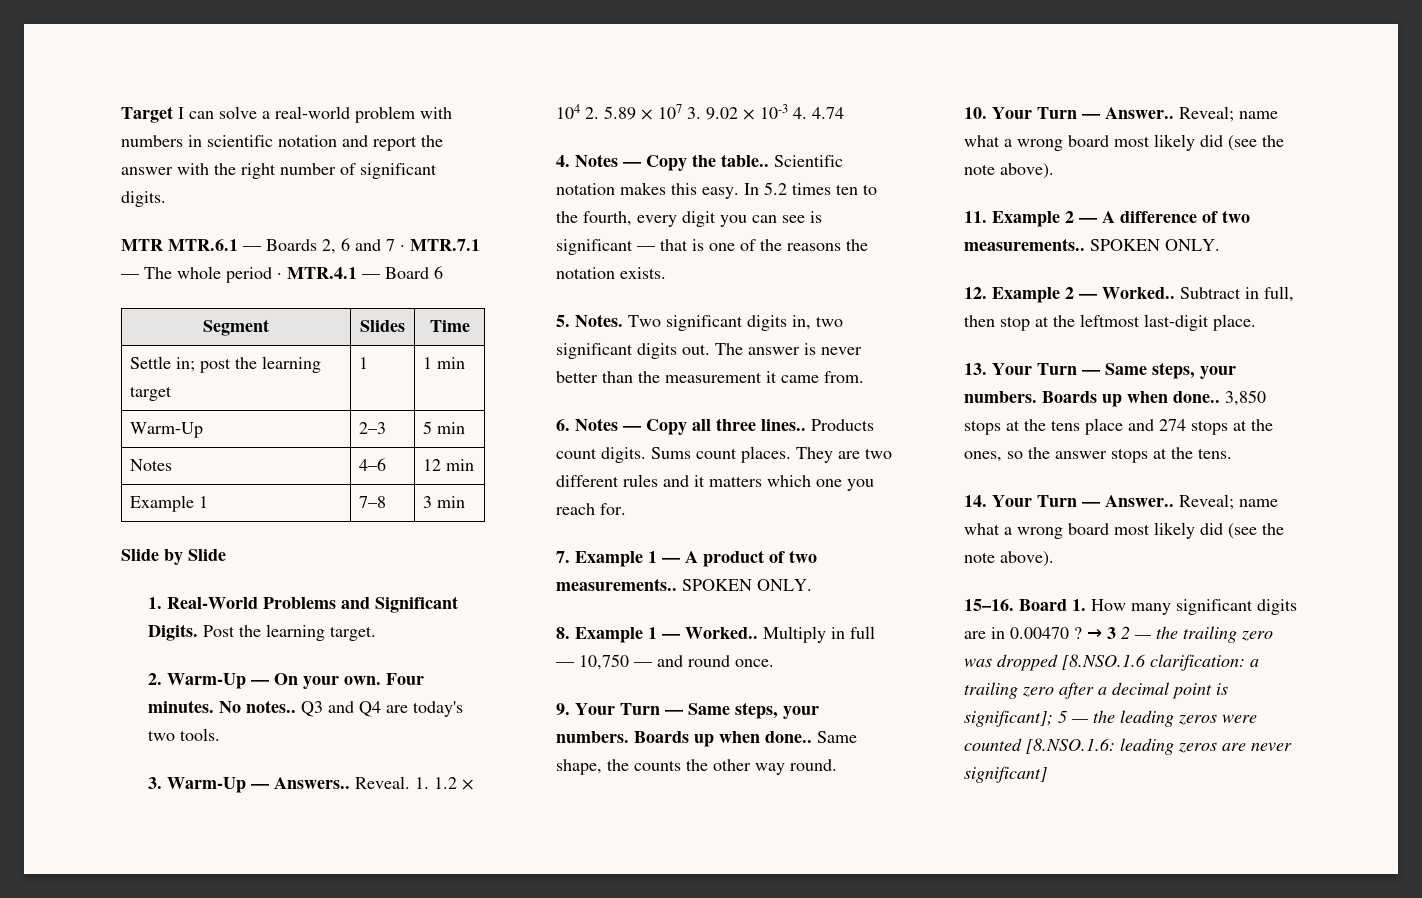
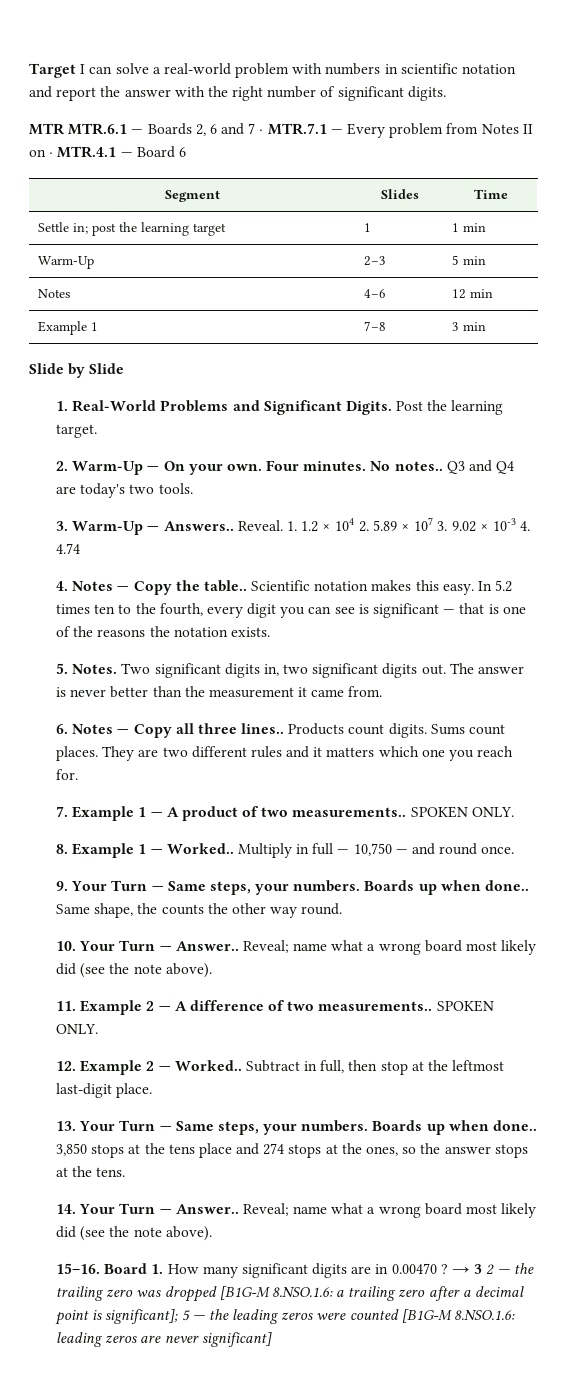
- MTR MTR.6.1 — Boards 2, 6 and 7 · MTR.7.1 — The whole period · MTR.4.1 — Board 6
+ MTR MTR.6.1 — Boards 2, 6 and 7 · MTR.7.1 — Every problem from Notes II on · MTR.4.1 — Board 6
- → 3 2 — the trailing zero was dropped [8.NSO.1.6 clarification: a trailing zero after a decimal point is significant]; 5 — the leading zeros were counted [8.NSO.1.6: leading zeros are never significant]
+ → 3 2 — the trailing zero was dropped [B1G-M 8.NSO.1.6: a trailing zero after a decimal point is significant]; 5 — the leading zeros were counted [B1G-M 8.NSO.1.6: leading zeros are never significant]

